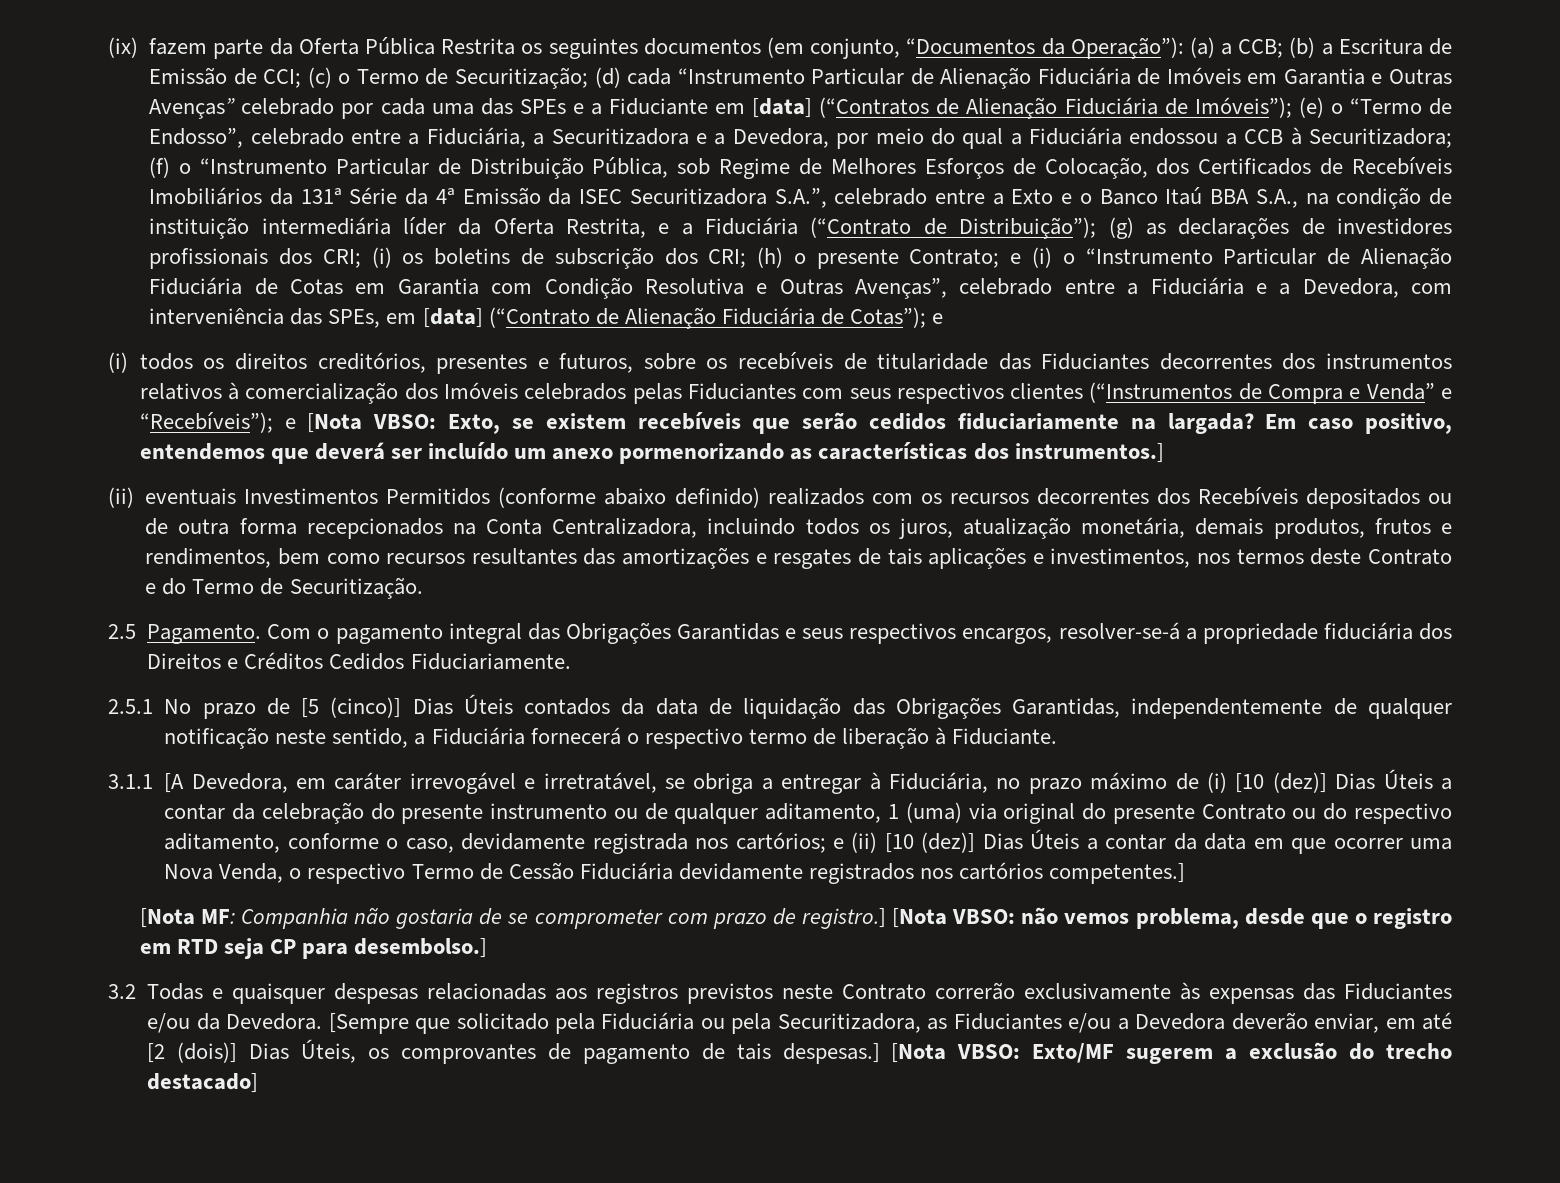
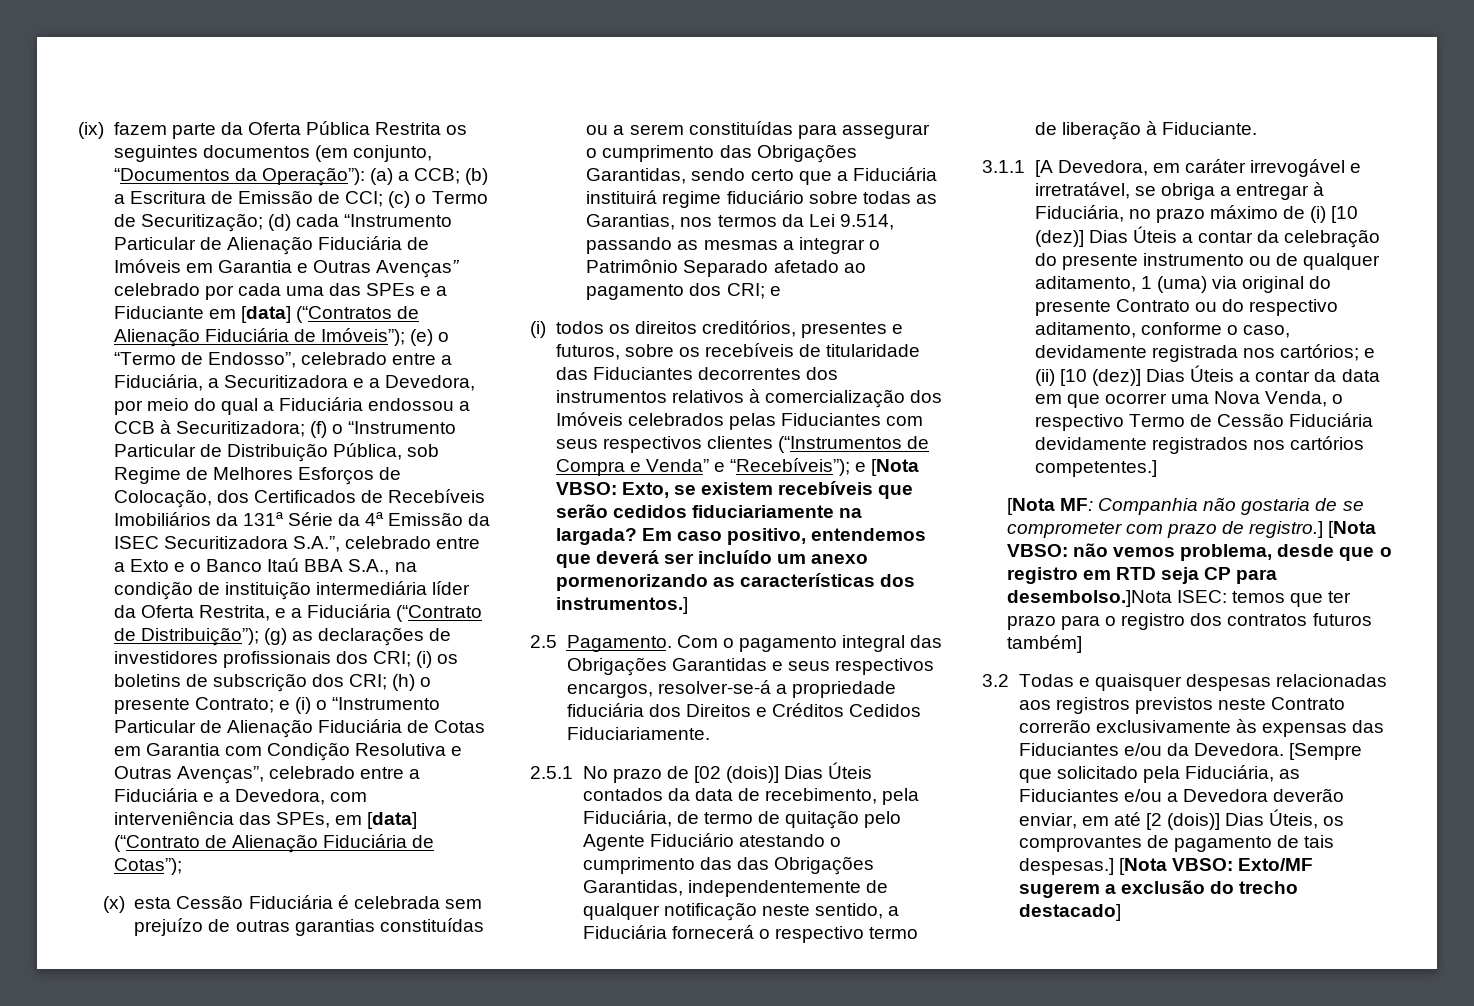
- e (i) o “Instrumento Particular de Alienação Fiduciária de Cotas em Garantia com Condição Resolutiva e Outras Avenças”, celebrado entre a Fiduciária e a Devedora, com interveniência das SPEs, em [data] (“Contrato de Alienação Fiduciária de Cotas”); e
+ e (i) o “Instrumento Particular de Alienação Fiduciária de Cotas em Garantia com Condição Resolutiva e Outras Avenças”, celebrado entre a Fiduciária e a Devedora, com interveniência das SPEs, em [data] (“Contrato de Alienação Fiduciária de Cotas”);
+ (x) esta Cessão Fiduciária é celebrada sem prejuízo de outras garantias constituídas ou a serem constituídas para assegurar o cumprimento das Obrigações Garantidas, sendo certo que a Fiduciária instituirá regime fiduciário sobre todas as Garantias, nos termos da Lei 9.514, passando as mesmas a integrar o Patrimônio Separado afetado ao pagamento dos CRI; e
- (ii) eventuais Investimentos Permitidos (conforme abaixo definido) realizados com os recursos decorrentes dos Recebíveis depositados ou de outra forma recepcionados na Conta Centralizadora, incluindo todos os juros, atualização monetária, demais produtos, frutos e rendimentos, bem como recursos resultantes das amortizações e resgates de tais aplicações e investimentos, nos termos deste Contrato e do Termo de Securitização.
- 2.5.1 No prazo de [5 (cinco)] Dias Úteis contados da data de liquidação das Obrigações Garantidas, independentemente de qualquer notificação neste sentido, a Fiduciária fornecerá o respectivo termo de liberação à Fiduciante.
+ 2.5.1 No prazo de [02 (dois)] Dias Úteis contados da data de recebimento, pela Fiduciária, de termo de quitação pelo Agente Fiduciário atestando o cumprimento das das Obrigações Garantidas, independentemente de qualquer notificação neste sentido, a Fiduciária fornecerá o respectivo termo de liberação à Fiduciante.
- [Nota VBSO: não vemos problema, desde que o registro em RTD seja CP para desembolso.]
+ [Nota VBSO: não vemos problema, desde que o registro em RTD seja CP para desembolso.]Nota ISEC: temos que ter prazo para o registro dos contratos futuros também]
- [Sempre que solicitado pela Fiduciária ou pela Securitizadora, as Fiduciantes e/ou a Devedora deverão enviar, em até [2 (dois)] Dias Úteis, os comprovantes de pagamento de tais despesas.]
+ [Sempre que solicitado pela Fiduciária, as Fiduciantes e/ou a Devedora deverão enviar, em até [2 (dois)] Dias Úteis, os comprovantes de pagamento de tais despesas.]

